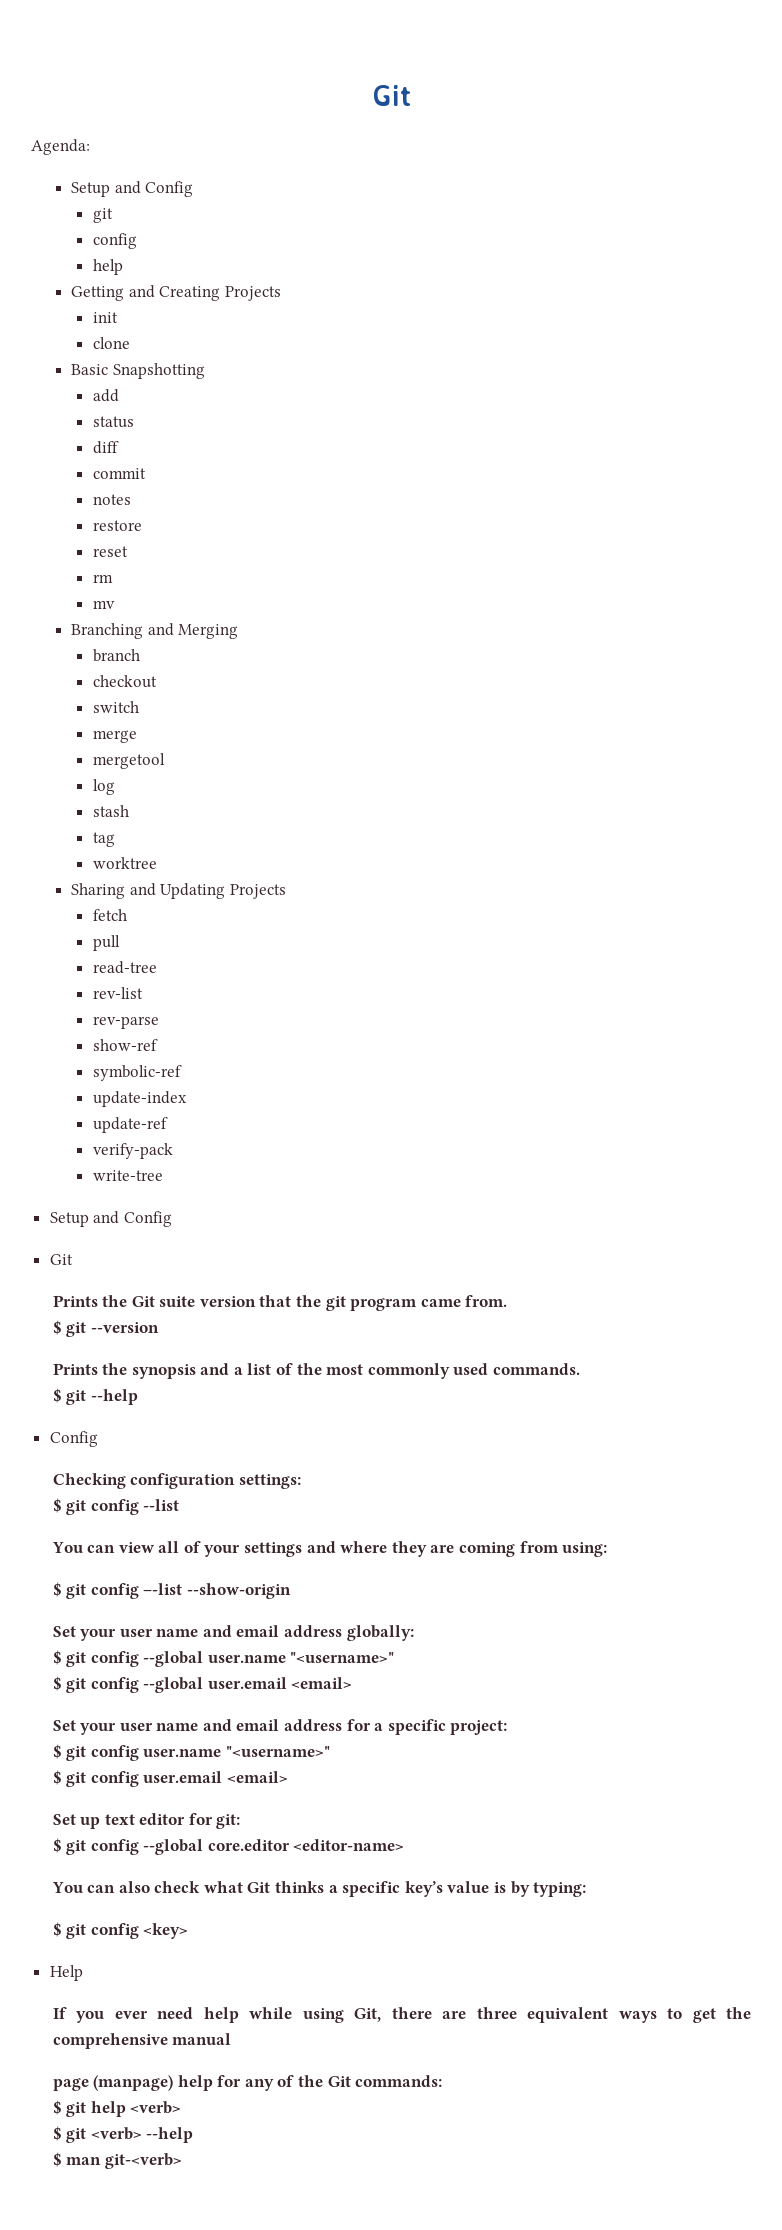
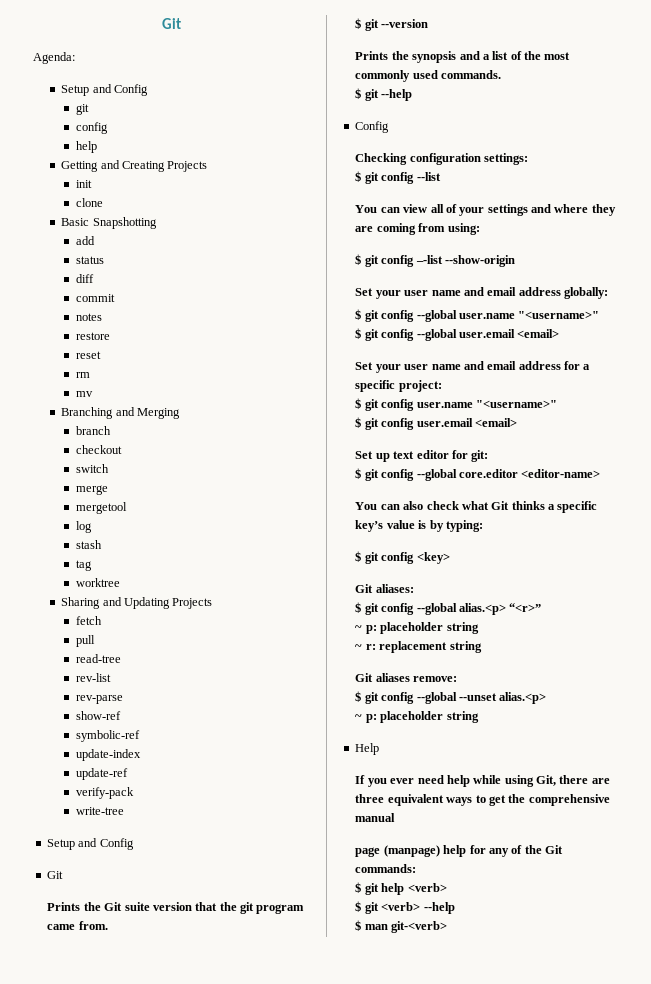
+ Git aliases:
+ $ git config --global alias.<p> “<r>”
+ ~ p: placeholder string
+ ~ r: replacement string
+ Git aliases remove:
+ $ git config --global --unset alias.<p>
+ ~ p: placeholder string

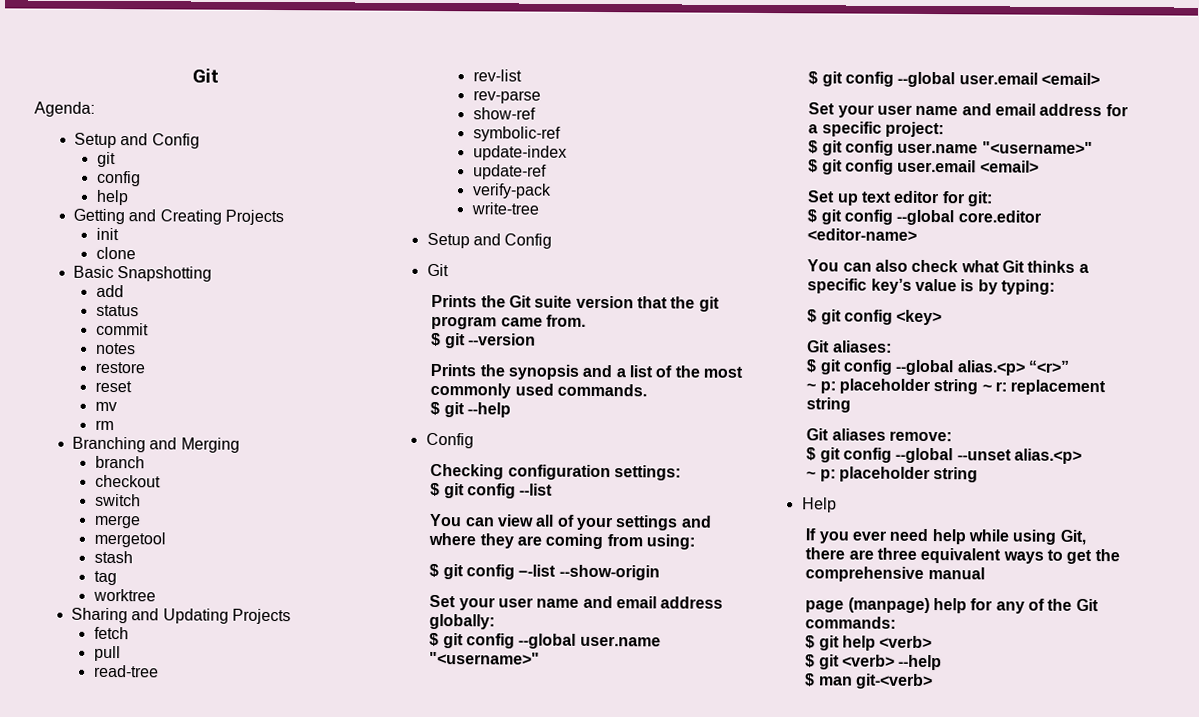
- diff
+ mv
- mv
- log
  $ git config --global alias.<p> “<r>”
- ~ p: placeholder string
- ~ r: replacement string
+ ~ p: placeholder string ~ r: replacement string

